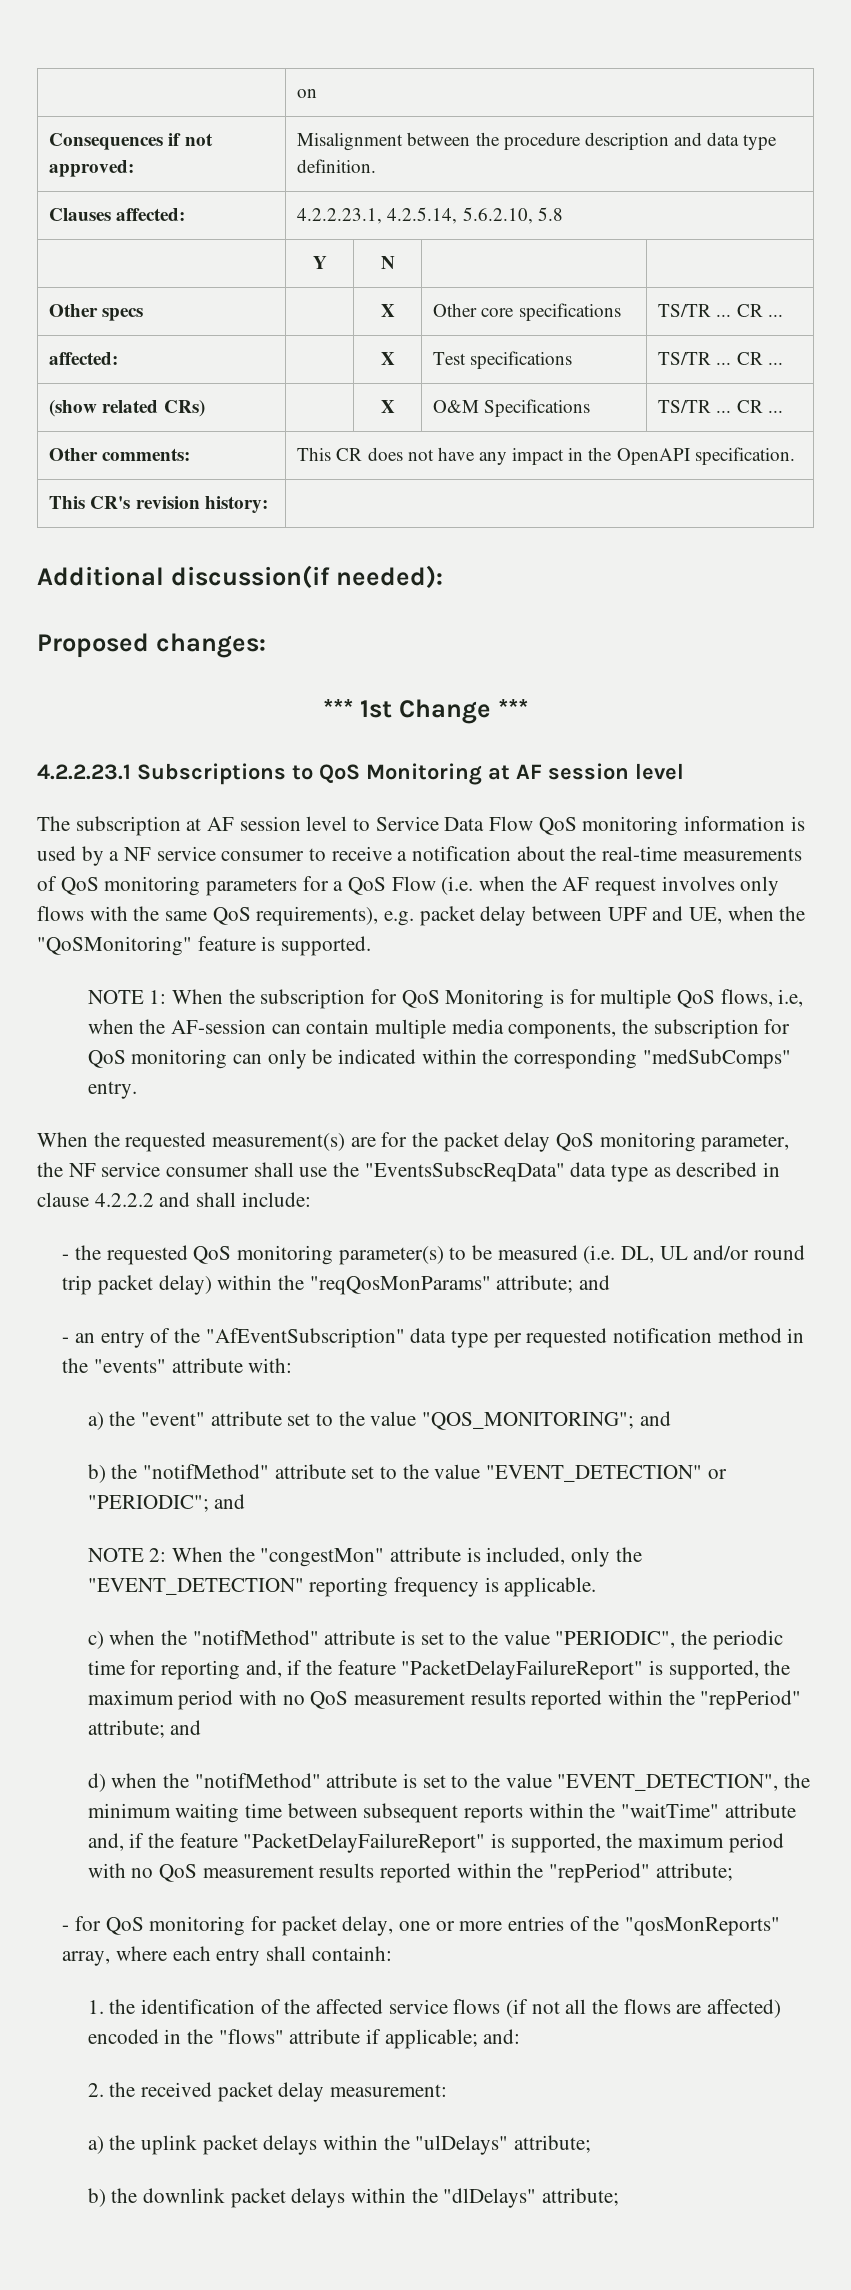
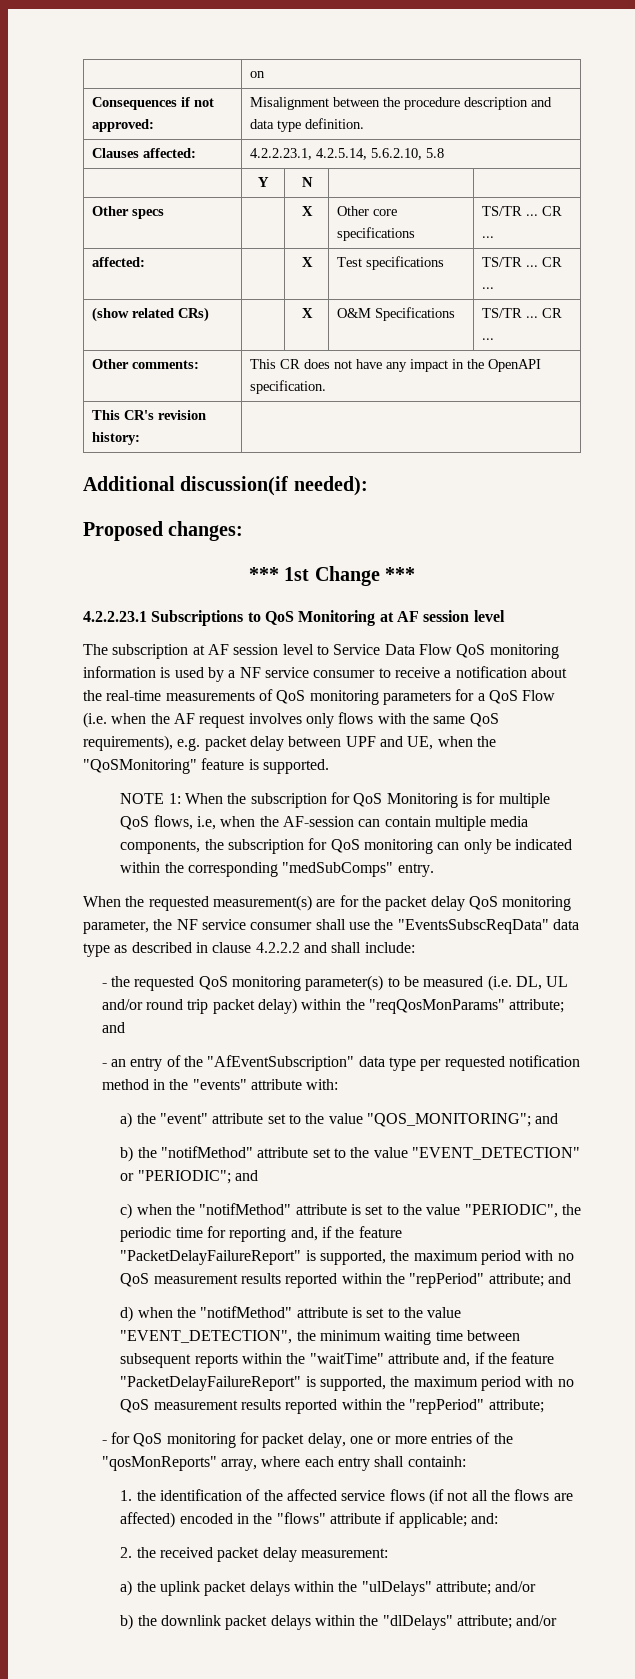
- NOTE 2: When the "congestMon" attribute is included, only the "EVENT_DETECTION" reporting frequency is applicable.
- a) the uplink packet delays within the "ulDelays" attribute;
+ a) the uplink packet delays within the "ulDelays" attribute; and/or
- b) the downlink packet delays within the "dlDelays" attribute;
+ b) the downlink packet delays within the "dlDelays" attribute; and/or

